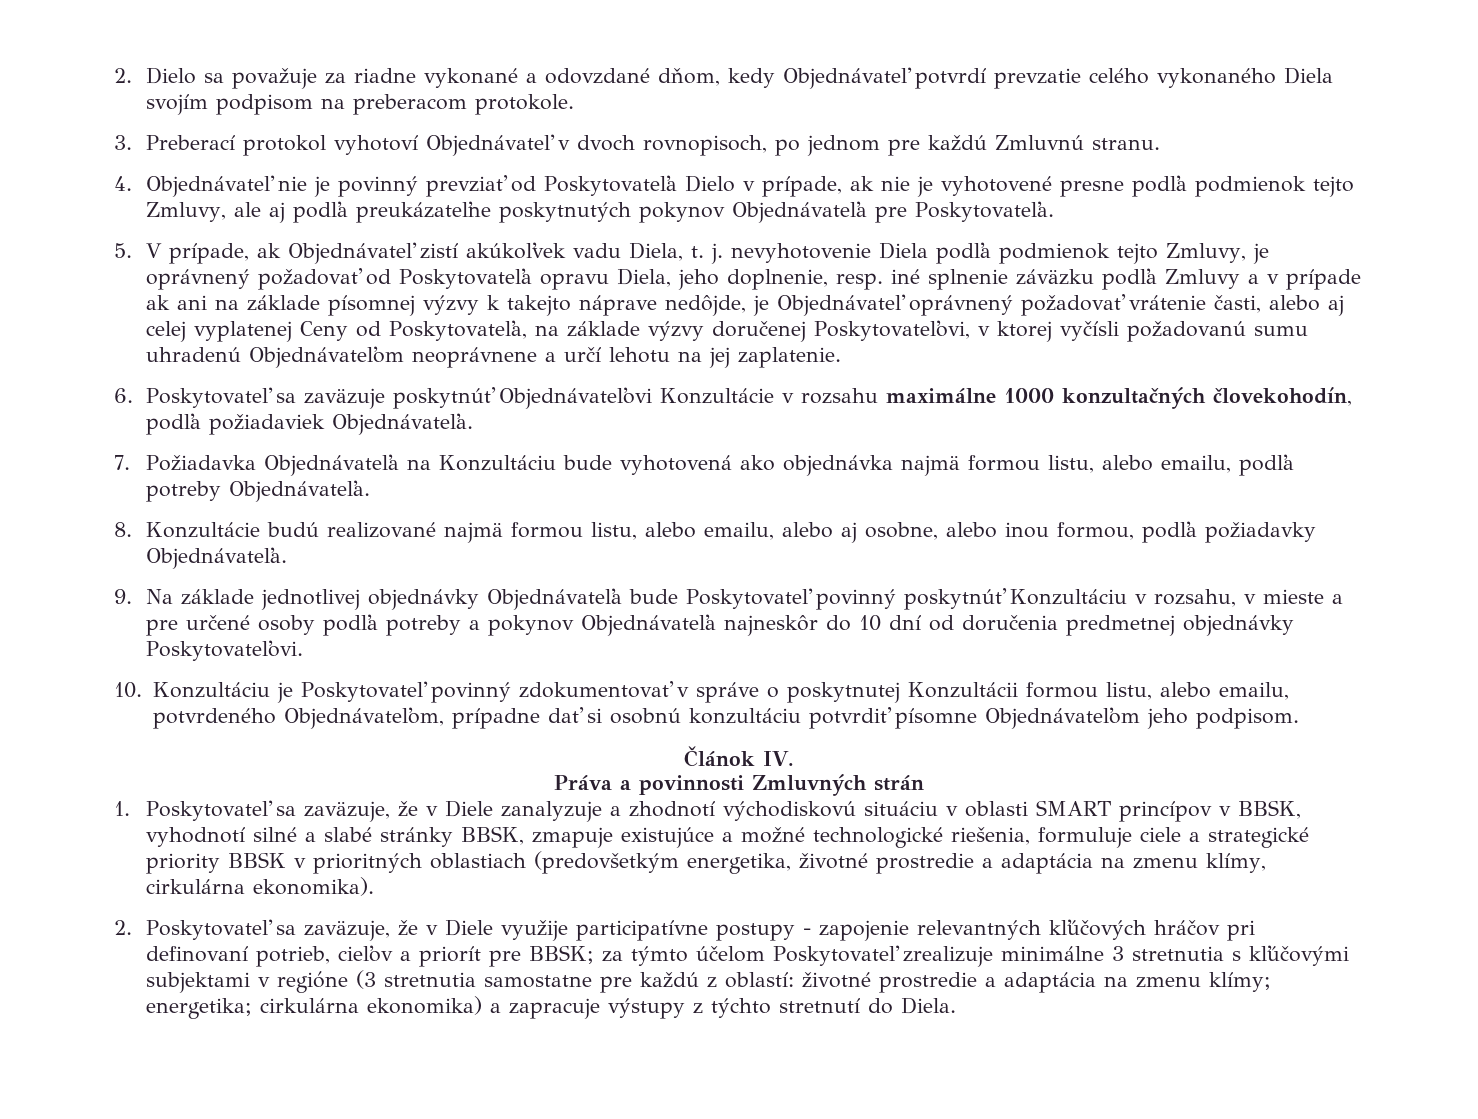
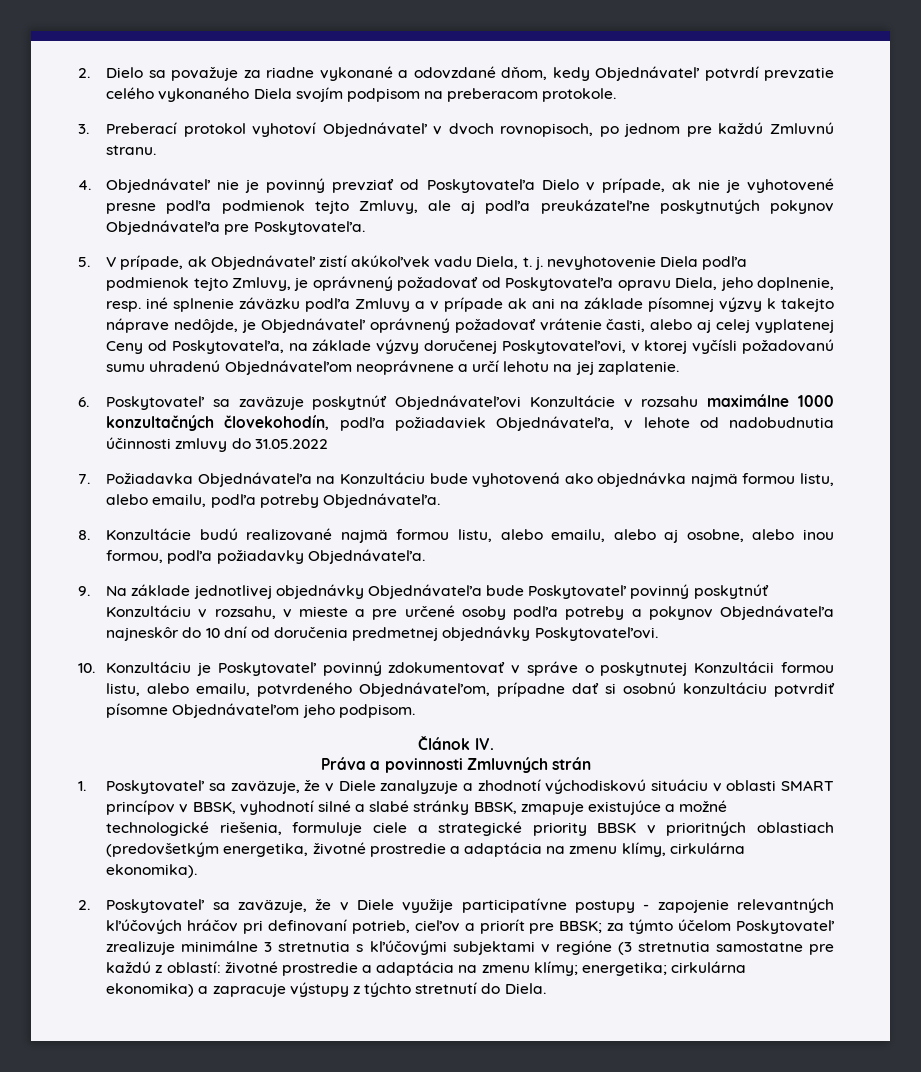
- 6. Poskytovateľ sa zaväzuje poskytnúť Objednávateľovi Konzultácie v rozsahu maximálne 1000 konzultačných človekohodín, podľa požiadaviek Objednávateľa.
+ 6. Poskytovateľ sa zaväzuje poskytnúť Objednávateľovi Konzultácie v rozsahu maximálne 1000 konzultačných človekohodín, podľa požiadaviek Objednávateľa, v lehote od nadobudnutia účinnosti zmluvy do 31.05.2022

